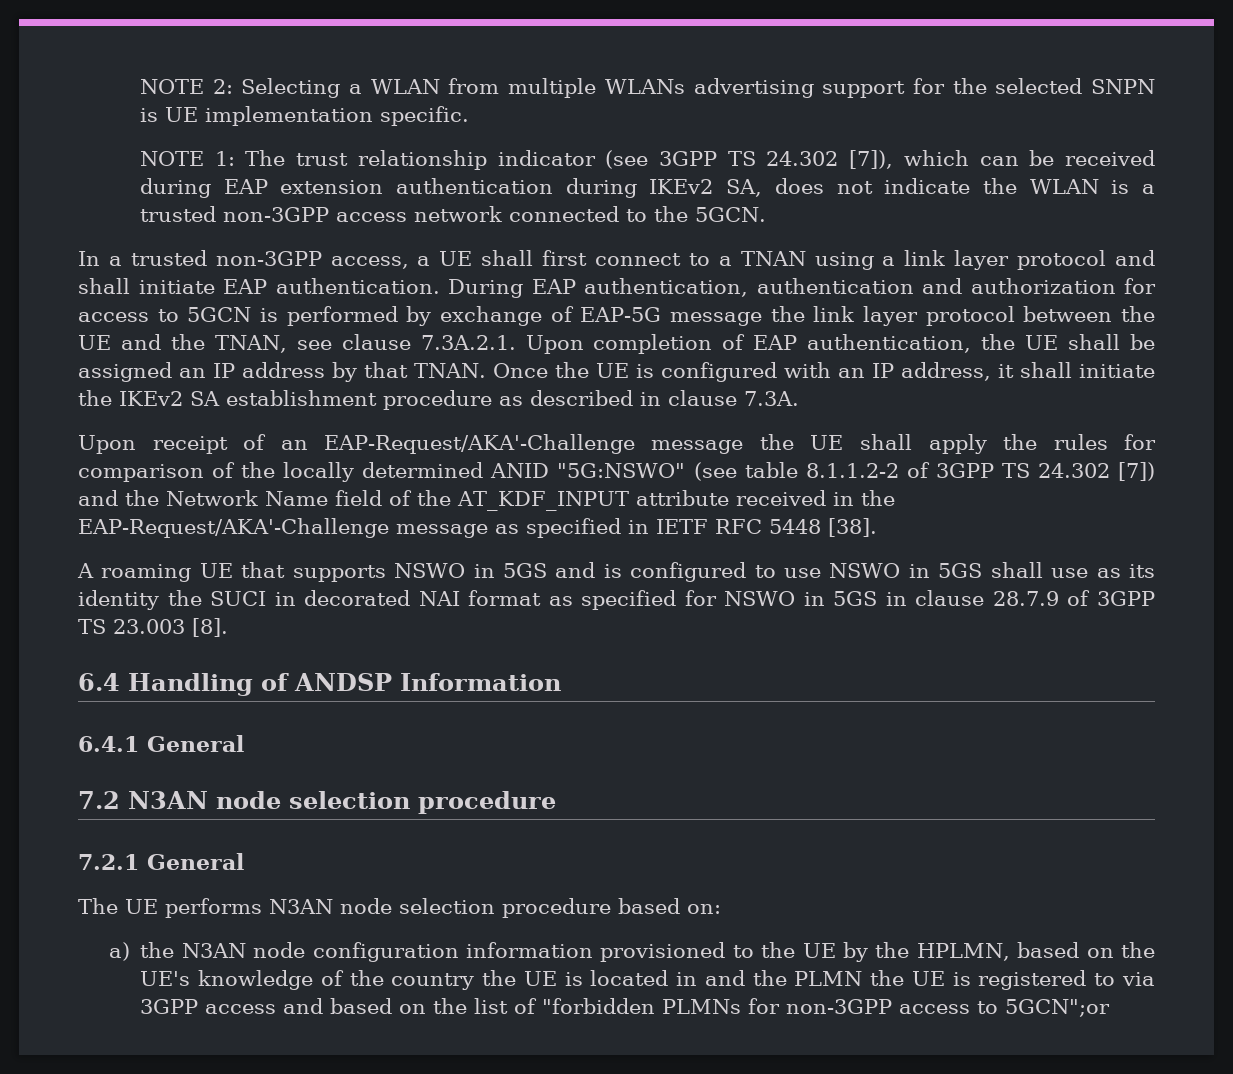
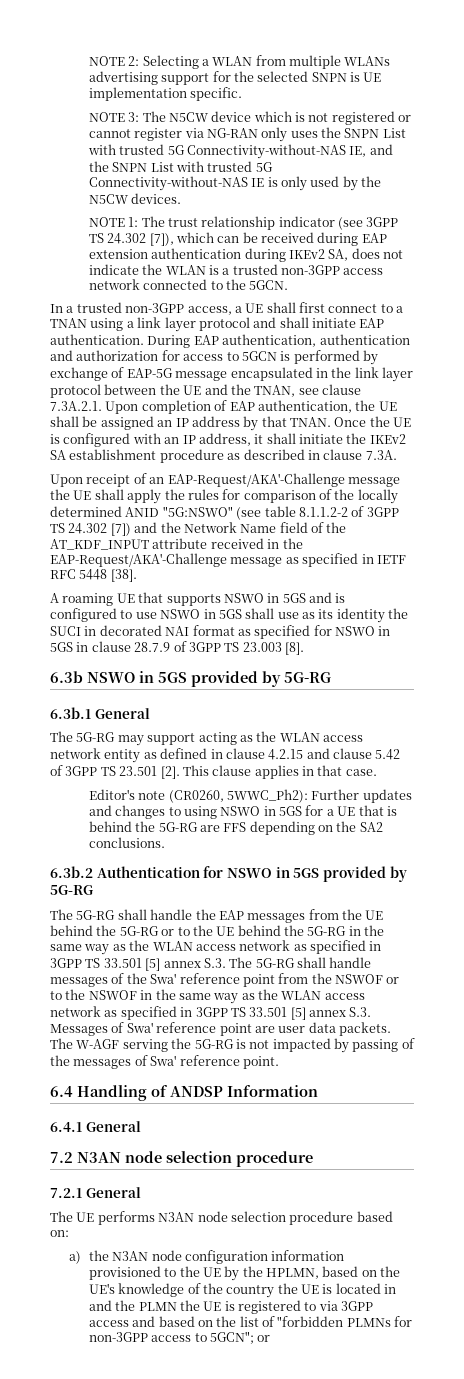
+ NOTE 3: The N5CW device which is not registered or cannot register via NG-RAN only uses the SNPN List with trusted 5G Connectivity-without-NAS IE, and the SNPN List with trusted 5G Connectivity-without-NAS IE is only used by the N5CW devices.
- During EAP authentication, authentication and authorization for access to 5GCN is performed by exchange of EAP-5G message the link layer protocol between the UE and the TNAN, see clause 7.3A.2.1. Upon completion of EAP authentication, the UE shall be assigned an IP address by that TNAN.
+ During EAP authentication, authentication and authorization for access to 5GCN is performed by exchange of EAP-5G message encapsulated in the link layer protocol between the UE and the TNAN, see clause 7.3A.2.1. Upon completion of EAP authentication, the UE shall be assigned an IP address by that TNAN.
+ 6.3b NSWO in 5GS provided by 5G-RG
+ 6.3b.1 General
+ The 5G-RG may support acting as the WLAN access network entity as defined in clause 4.2.15 and clause 5.42 of 3GPP TS 23.501 [2]. This clause applies in that case.
+ Editor's note (CR0260, 5WWC_Ph2): Further updates and changes to using NSWO in 5GS for a UE that is behind the 5G-RG are FFS depending on the SA2 conclusions.
+ 6.3b.2 Authentication for NSWO in 5GS provided by 5G-RG
+ The 5G-RG shall handle the EAP messages from the UE behind the 5G-RG or to the UE behind the 5G-RG in the same way as the WLAN access network as specified in 3GPP TS 33.501 [5] annex S.3. The 5G-RG shall handle messages of the Swa' reference point from the NSWOF or to the NSWOF in the same way as the WLAN access network as specified in 3GPP TS 33.501 [5] annex S.3. Messages of Swa' reference point are user data packets. The W-AGF serving the 5G-RG is not impacted by passing of the messages of Swa' reference point.
- a) the N3AN node configuration information provisioned to the UE by the HPLMN, based on the UE's knowledge of the country the UE is located in and the PLMN the UE is registered to via 3GPP access and based on the list of "forbidden PLMNs for non-3GPP access to 5GCN";or
+ a) the N3AN node configuration information provisioned to the UE by the HPLMN, based on the UE's knowledge of the country the UE is located in and the PLMN the UE is registered to via 3GPP access and based on the list of "forbidden PLMNs for non-3GPP access to 5GCN"; or

